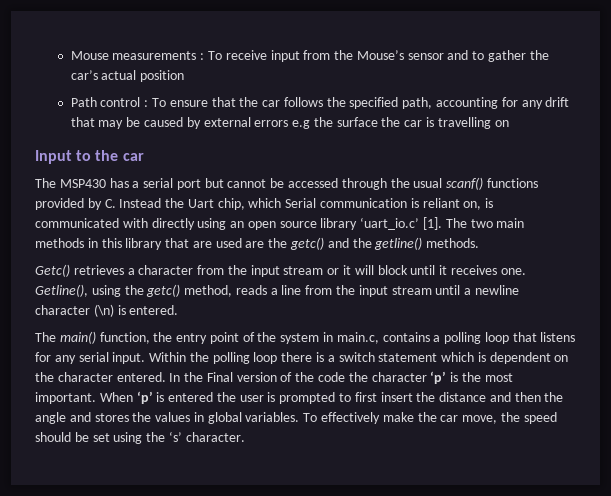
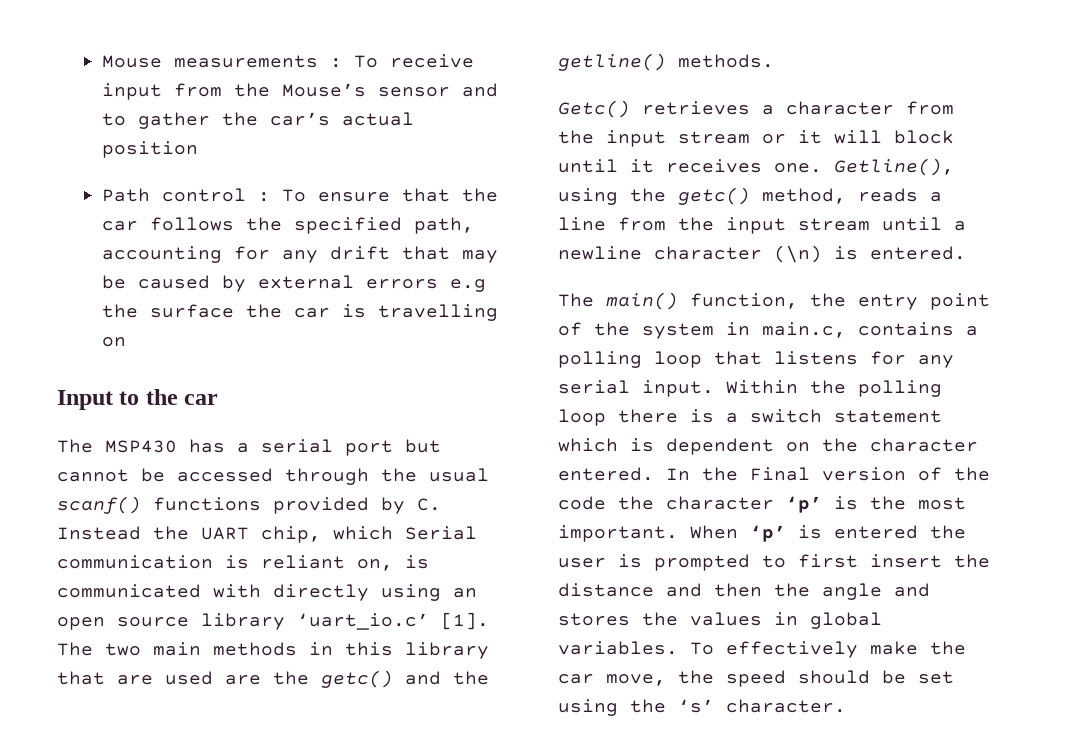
- The MSP430 has a serial port but cannot be accessed through the usual scanf() functions provided by C. Instead the Uart chip, which Serial communication is reliant on, is communicated with directly using an open source library ‘uart_io.c’ [1].
+ The MSP430 has a serial port but cannot be accessed through the usual scanf() functions provided by C. Instead the UART chip, which Serial communication is reliant on, is communicated with directly using an open source library ‘uart_io.c’ [1].

